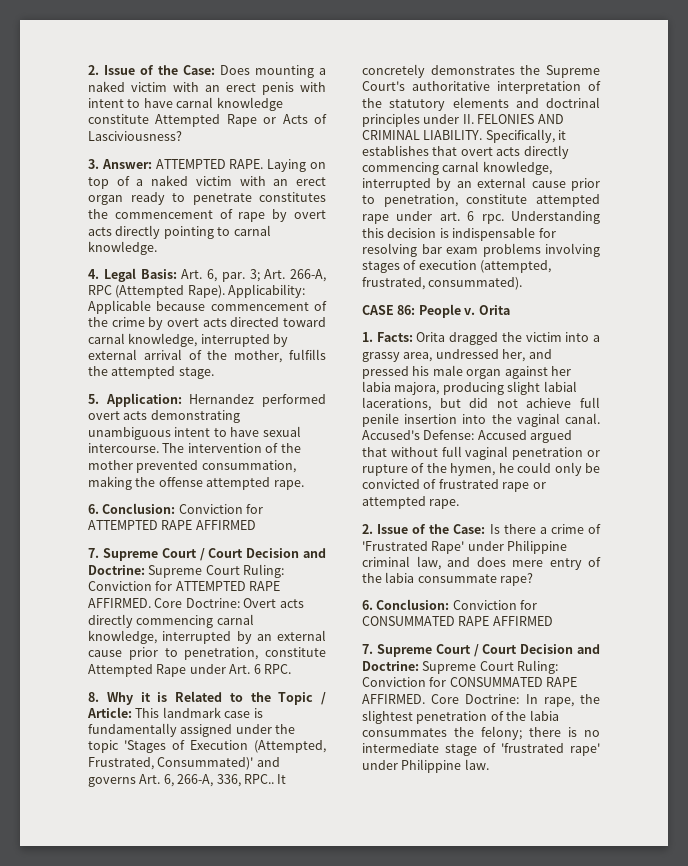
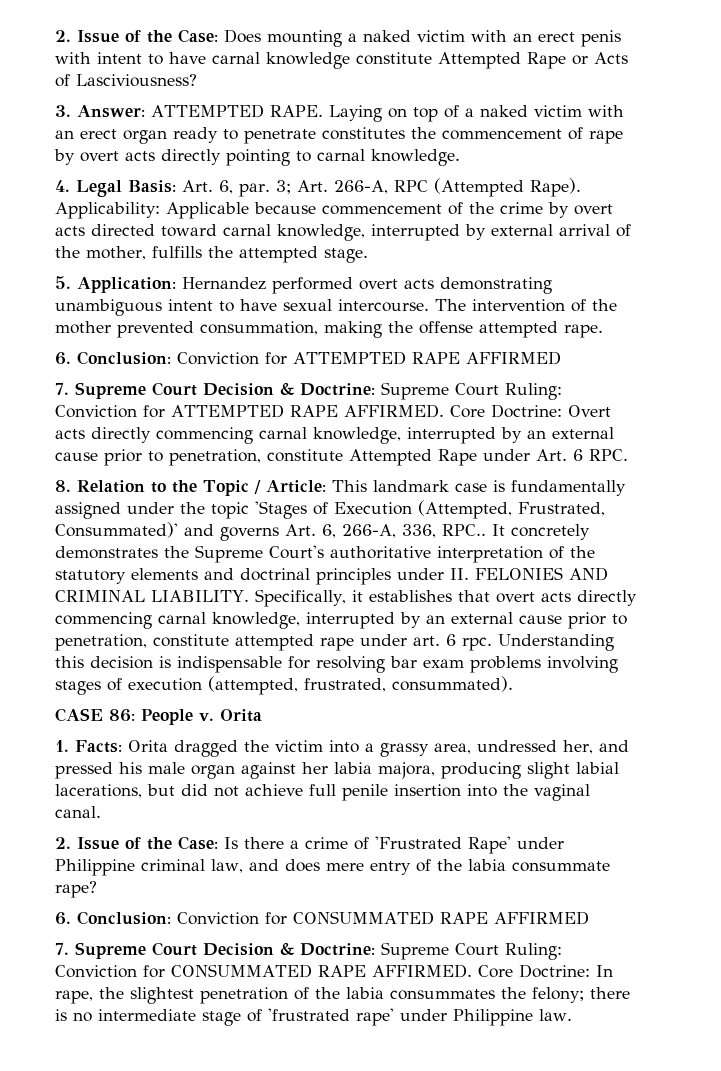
- 7. Supreme Court / Court Decision and Doctrine: Supreme Court Ruling: Conviction for ATTEMPTED RAPE AFFIRMED.
+ 7. Supreme Court Decision & Doctrine: Supreme Court Ruling: Conviction for ATTEMPTED RAPE AFFIRMED.
- 8. Why it is Related to the Topic / Article: This landmark case is fundamentally assigned under the topic 'Stages of Execution (Attempted, Frustrated, Consummated)' and governs Art. 6, 266-A, 336, RPC..
+ 8. Relation to the Topic / Article: This landmark case is fundamentally assigned under the topic 'Stages of Execution (Attempted, Frustrated, Consummated)' and governs Art. 6, 266-A, 336, RPC..
- Accused's Defense: Accused argued that without full vaginal penetration or rupture of the hymen, he could only be convicted of frustrated rape or attempted rape.
- 7. Supreme Court / Court Decision and Doctrine: Supreme Court Ruling: Conviction for CONSUMMATED RAPE AFFIRMED.
+ 7. Supreme Court Decision & Doctrine: Supreme Court Ruling: Conviction for CONSUMMATED RAPE AFFIRMED.

